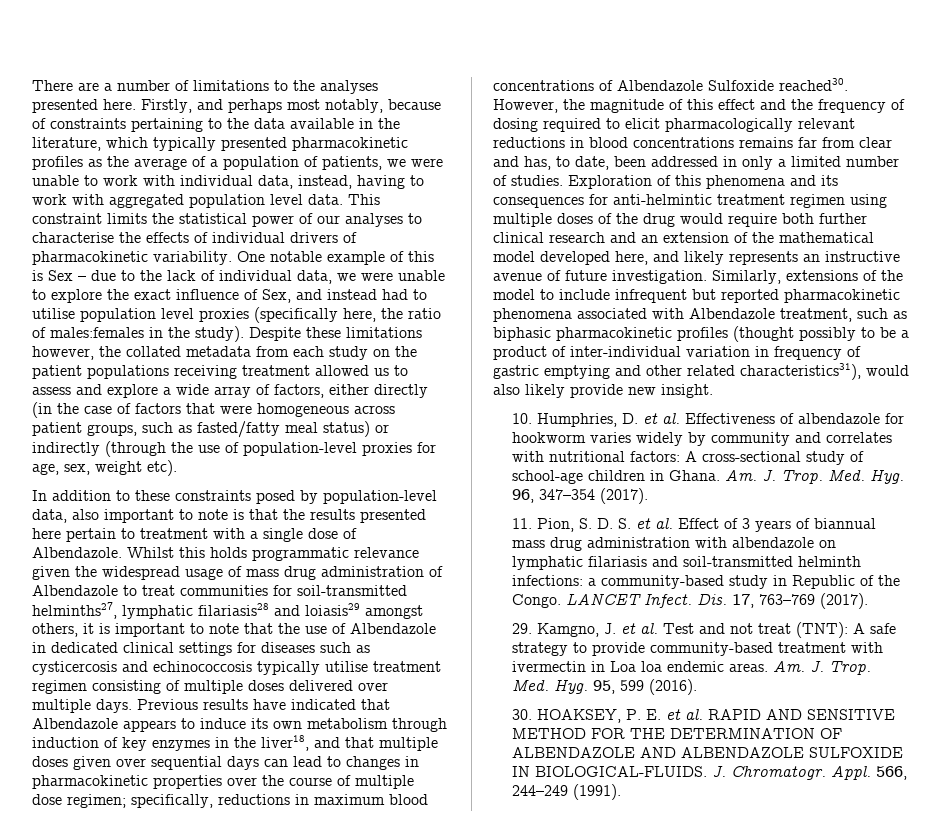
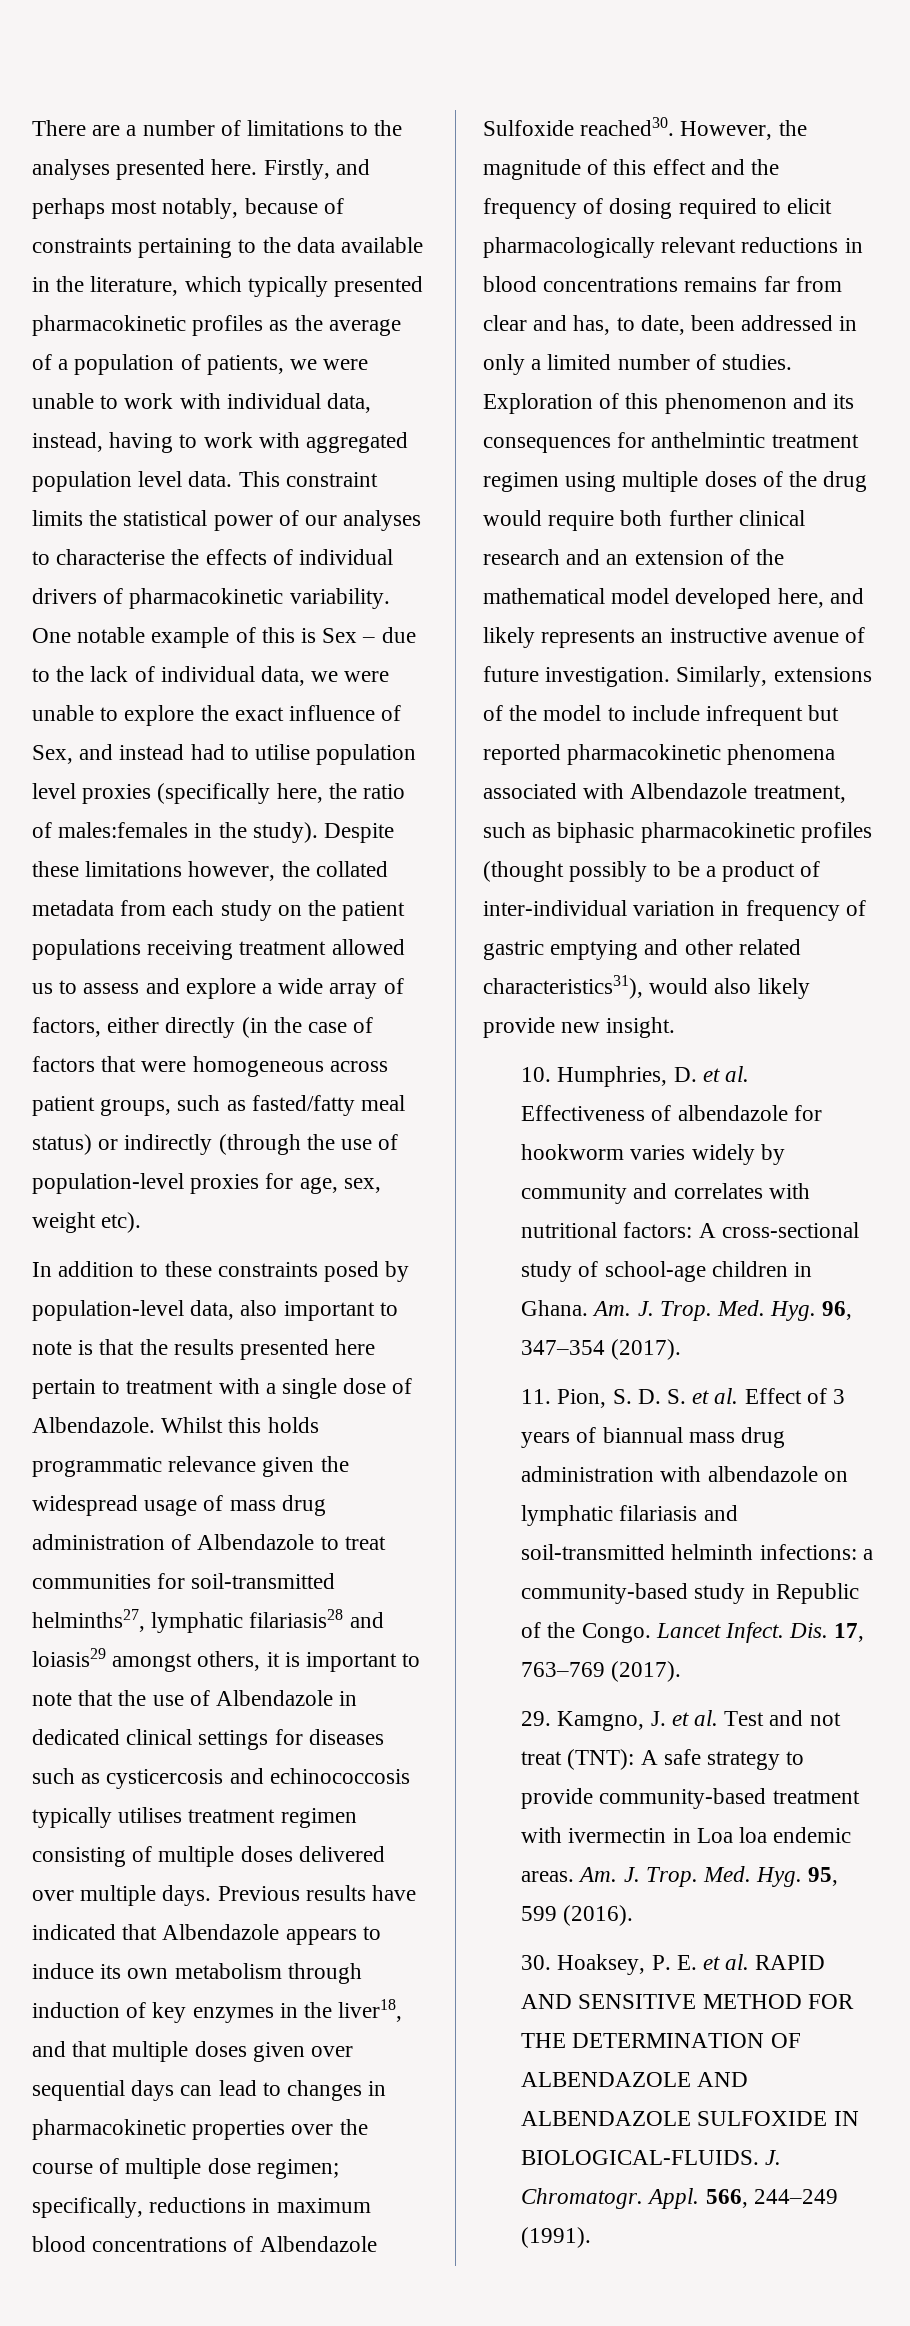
- Whilst this holds programmatic relevance given the widespread usage of mass drug administration of Albendazole to treat communities for soil-transmitted helminths27, lymphatic filariasis28 and loiasis29 amongst others, it is important to note that the use of Albendazole in dedicated clinical settings for diseases such as cysticercosis and echinococcosis typically utilise treatment regimen consisting of multiple doses delivered over multiple days.
+ Whilst this holds programmatic relevance given the widespread usage of mass drug administration of Albendazole to treat communities for soil-transmitted helminths27, lymphatic filariasis28 and loiasis29 amongst others, it is important to note that the use of Albendazole in dedicated clinical settings for diseases such as cysticercosis and echinococcosis typically utilises treatment regimen consisting of multiple doses delivered over multiple days.
- Exploration of this phenomena and its consequences for anti-helmintic treatment regimen using multiple doses of the drug would require both further clinical research and an extension of the mathematical model developed here, and likely represents an instructive avenue of future investigation.
+ Exploration of this phenomenon and its consequences for anthelmintic treatment regimen using multiple doses of the drug would require both further clinical research and an extension of the mathematical model developed here, and likely represents an instructive avenue of future investigation.
- LANCET Infect.
+ Lancet Infect.
- 30. HOAKSEY, P. E. et al. RAPID AND SENSITIVE METHOD FOR THE DETERMINATION OF ALBENDAZOLE AND ALBENDAZOLE SULFOXIDE IN BIOLOGICAL-FLUIDS.
+ 30. Hoaksey, P. E. et al. RAPID AND SENSITIVE METHOD FOR THE DETERMINATION OF ALBENDAZOLE AND ALBENDAZOLE SULFOXIDE IN BIOLOGICAL-FLUIDS.

